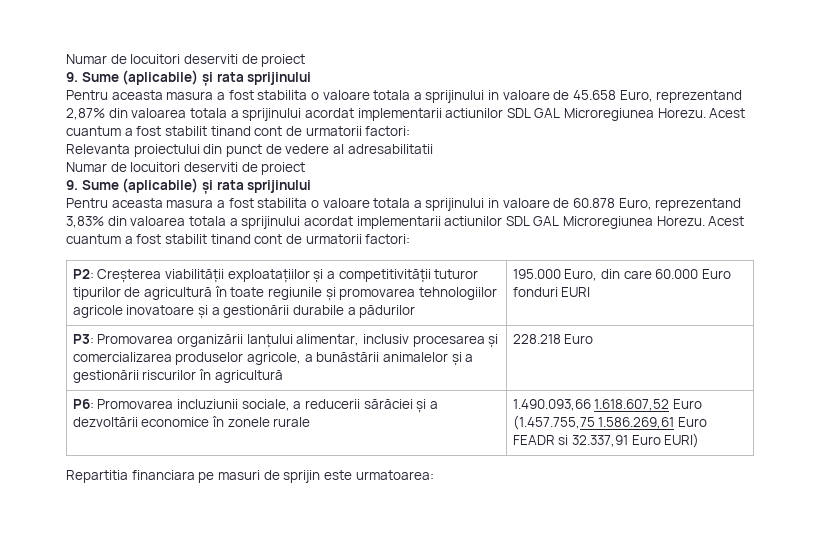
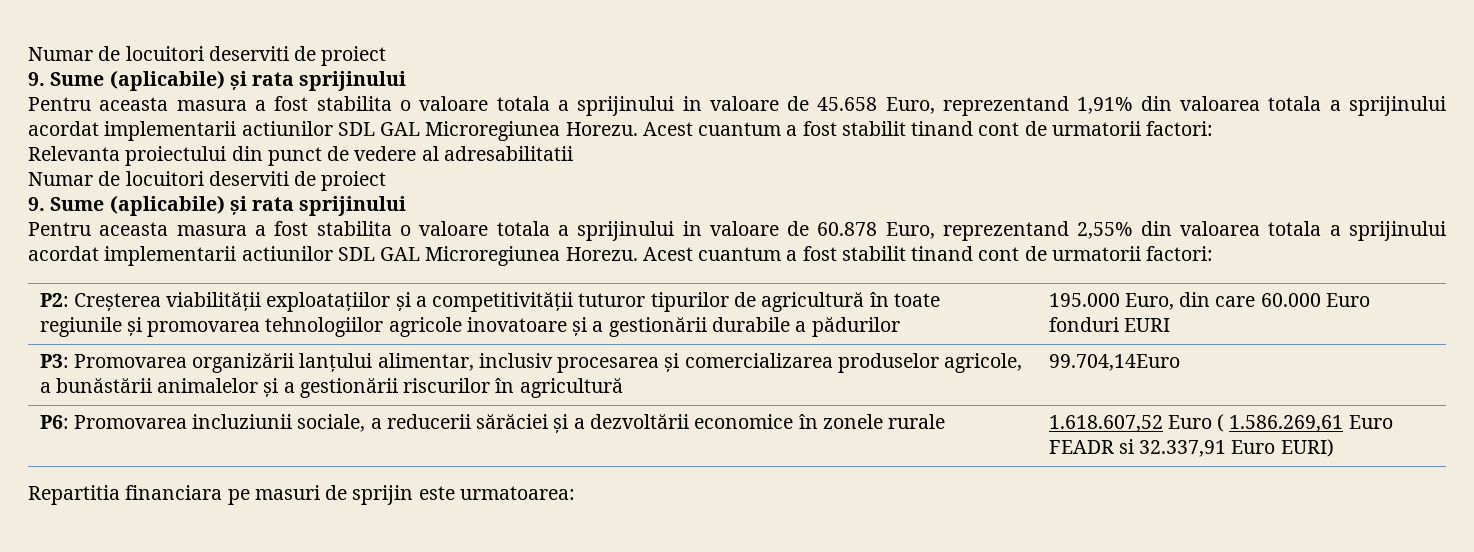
- Pentru aceasta masura a fost stabilita o valoare totala a sprijinului in valoare de 45.658 Euro, reprezentand 2,87% din valoarea totala a sprijinului acordat implementarii actiunilor SDL GAL Microregiunea Horezu.
+ Pentru aceasta masura a fost stabilita o valoare totala a sprijinului in valoare de 45.658 Euro, reprezentand 1,91% din valoarea totala a sprijinului acordat implementarii actiunilor SDL GAL Microregiunea Horezu.
- Pentru aceasta masura a fost stabilita o valoare totala a sprijinului in valoare de 60.878 Euro, reprezentand 3,83% din valoarea totala a sprijinului acordat implementarii actiunilor SDL GAL Microregiunea Horezu.
+ Pentru aceasta masura a fost stabilita o valoare totala a sprijinului in valoare de 60.878 Euro, reprezentand 2,55% din valoarea totala a sprijinului acordat implementarii actiunilor SDL GAL Microregiunea Horezu.
- P3: Promovarea organizării lanțului alimentar, inclusiv procesarea și comercializarea produselor agricole, a bunăstării animalelor și a gestionării riscurilor în agricultură | 228.218 Euro
+ P3: Promovarea organizării lanțului alimentar, inclusiv procesarea și comercializarea produselor agricole, a bunăstării animalelor și a gestionării riscurilor în agricultură | 99.704,14Euro
- P6: Promovarea incluziunii sociale, a reducerii sărăciei și a dezvoltării economice în zonele rurale | 1.490.093,66 1.618.607,52 Euro (1.457.755,75 1.586.269,61 Euro FEADR si 32.337,91 Euro EURI)
+ P6: Promovarea incluziunii sociale, a reducerii sărăciei și a dezvoltării economice în zonele rurale | 1.618.607,52 Euro ( 1.586.269,61 Euro FEADR si 32.337,91 Euro EURI)

